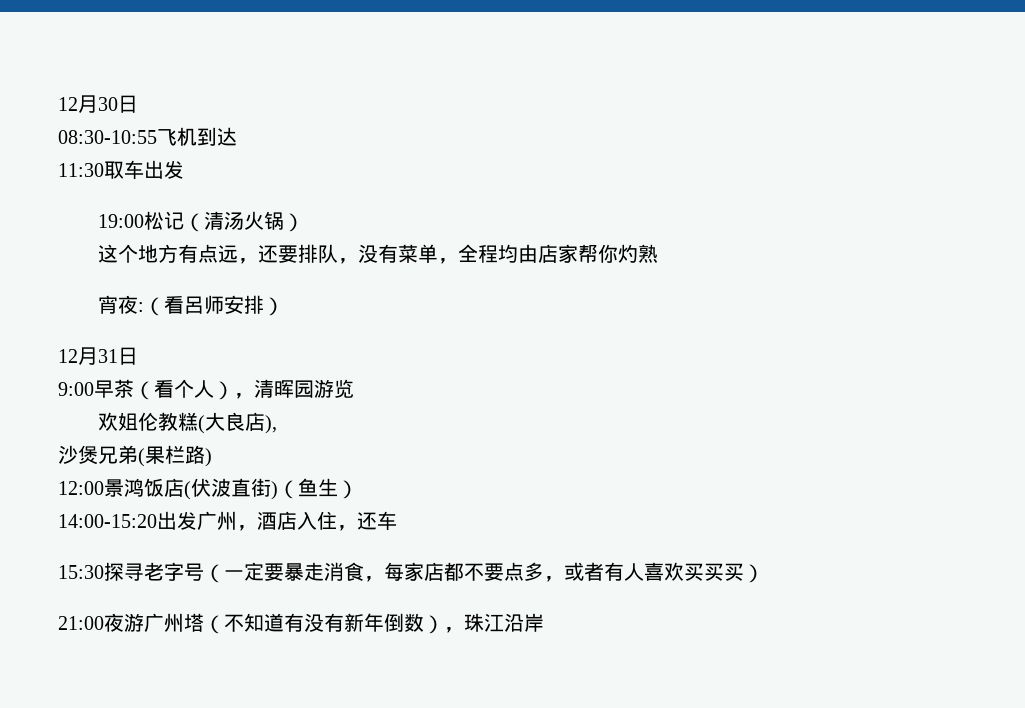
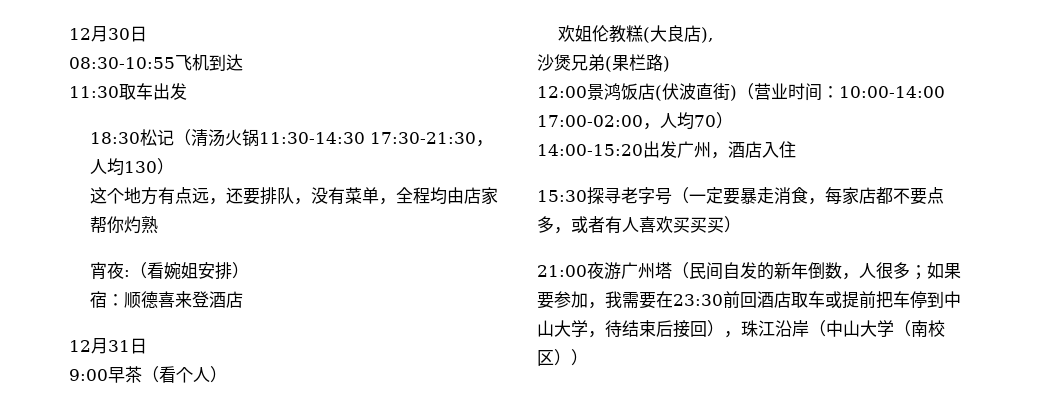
- 19:00松记（清汤火锅）
+ 18:30松记（清汤火锅11:30-14:30 17:30-21:30，人均130）
- 宵夜:（看呂师安排）
+ 宵夜:（看婉姐安排）
+ 宿：顺德喜来登酒店
- 9:00早茶（看个人），清晖园游览
+ 9:00早茶（看个人）
- 12:00景鸿饭店(伏波直街)（鱼生）
+ 12:00景鸿饭店(伏波直街)（营业时间：10:00-14:00 17:00-02:00，人均70）
- 14:00-15:20出发广州，酒店入住，还车
+ 14:00-15:20出发广州，酒店入住
- 21:00夜游广州塔（不知道有没有新年倒数），珠江沿岸
+ 21:00夜游广州塔（民间自发的新年倒数，人很多；如果要参加，我需要在23:30前回酒店取车或提前把车停到中山大学，待结束后接回），珠江沿岸（中山大学（南校区））

